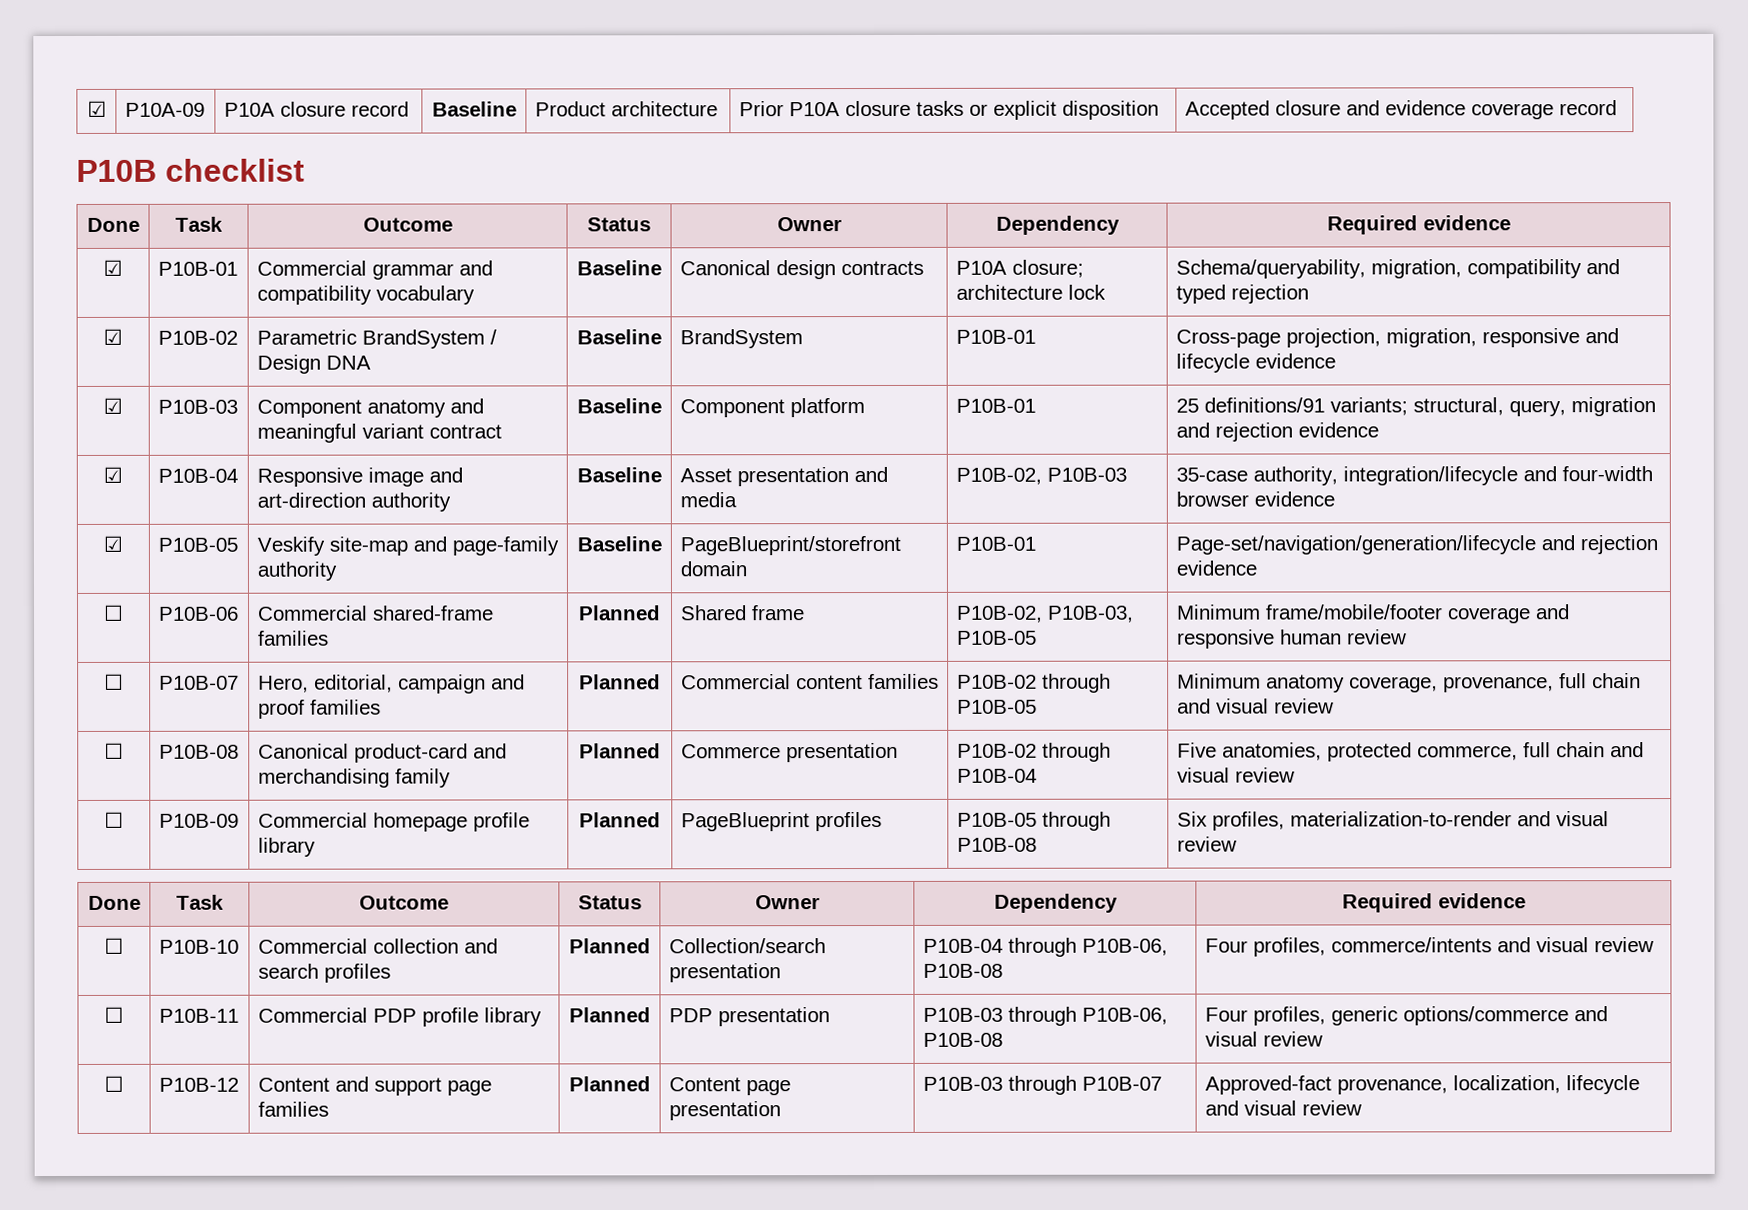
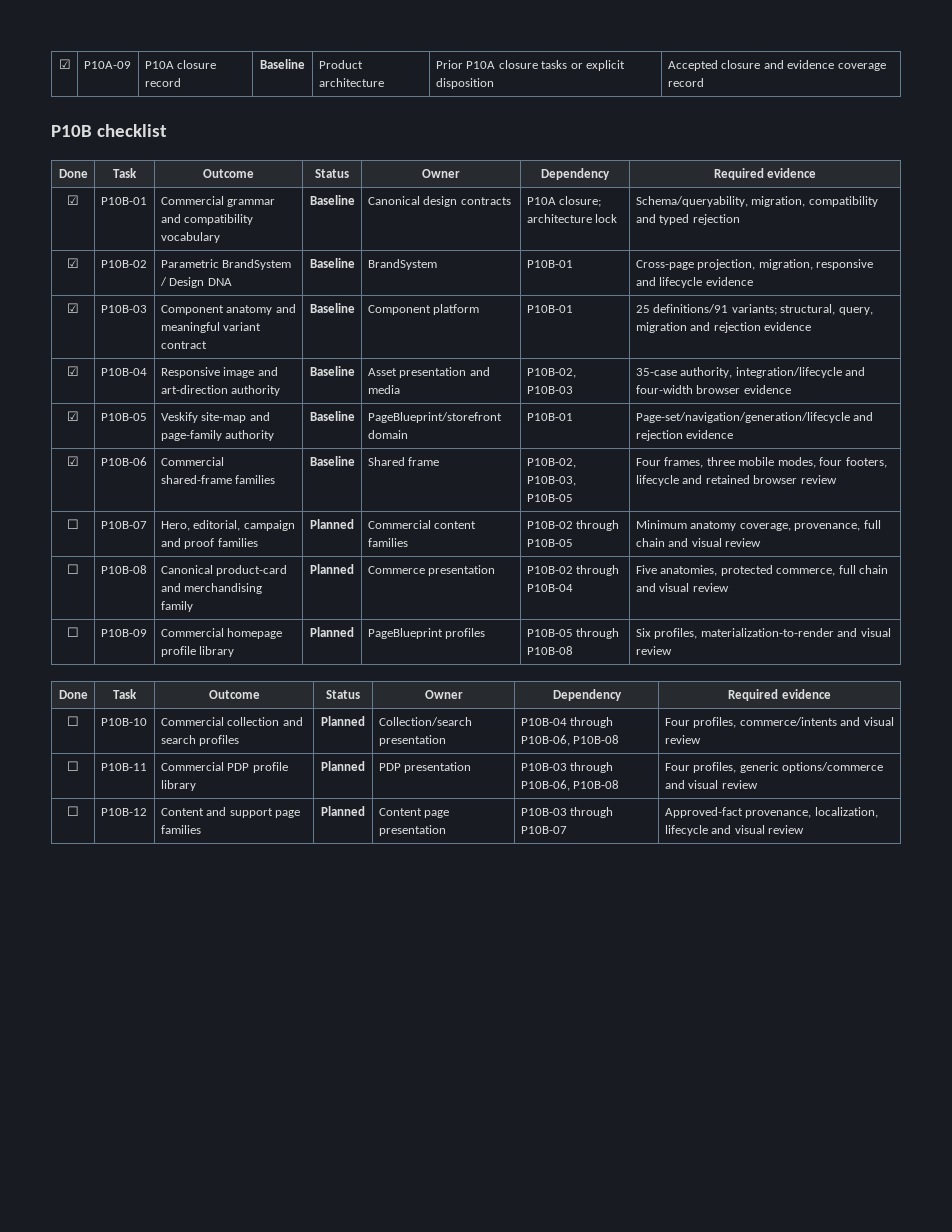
- ☐ | P10B-06 | Commercial shared-frame families | Planned | Shared frame | P10B-02, P10B-03, P10B-05 | Minimum frame/mobile/footer coverage and responsive human review
+ ☑ | P10B-06 | Commercial shared-frame families | Baseline | Shared frame | P10B-02, P10B-03, P10B-05 | Four frames, three mobile modes, four footers, lifecycle and retained browser review

